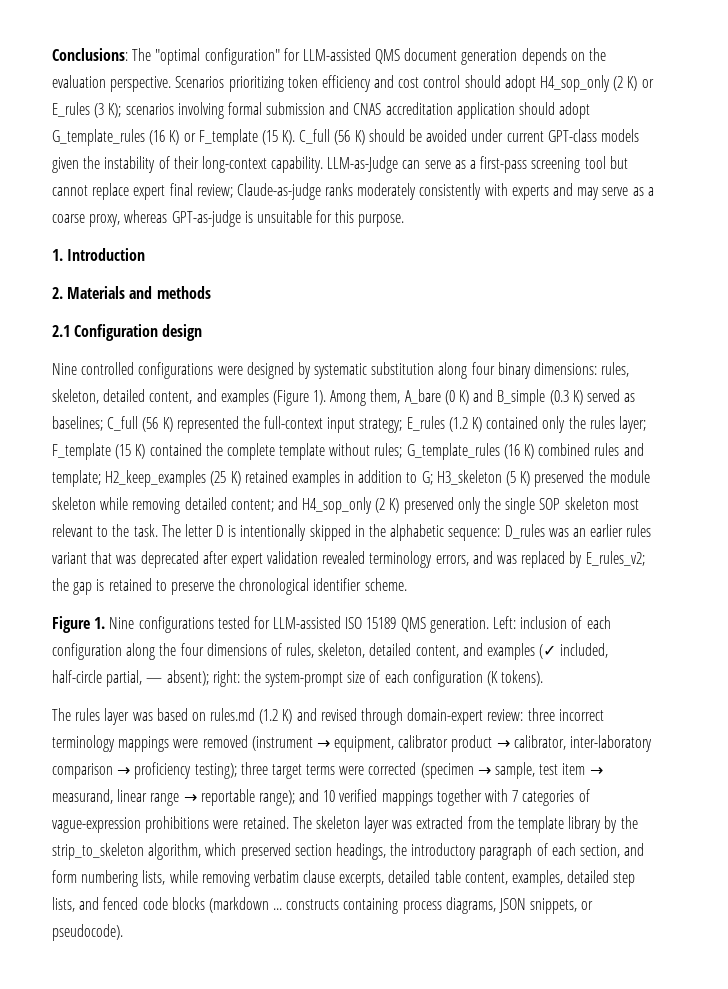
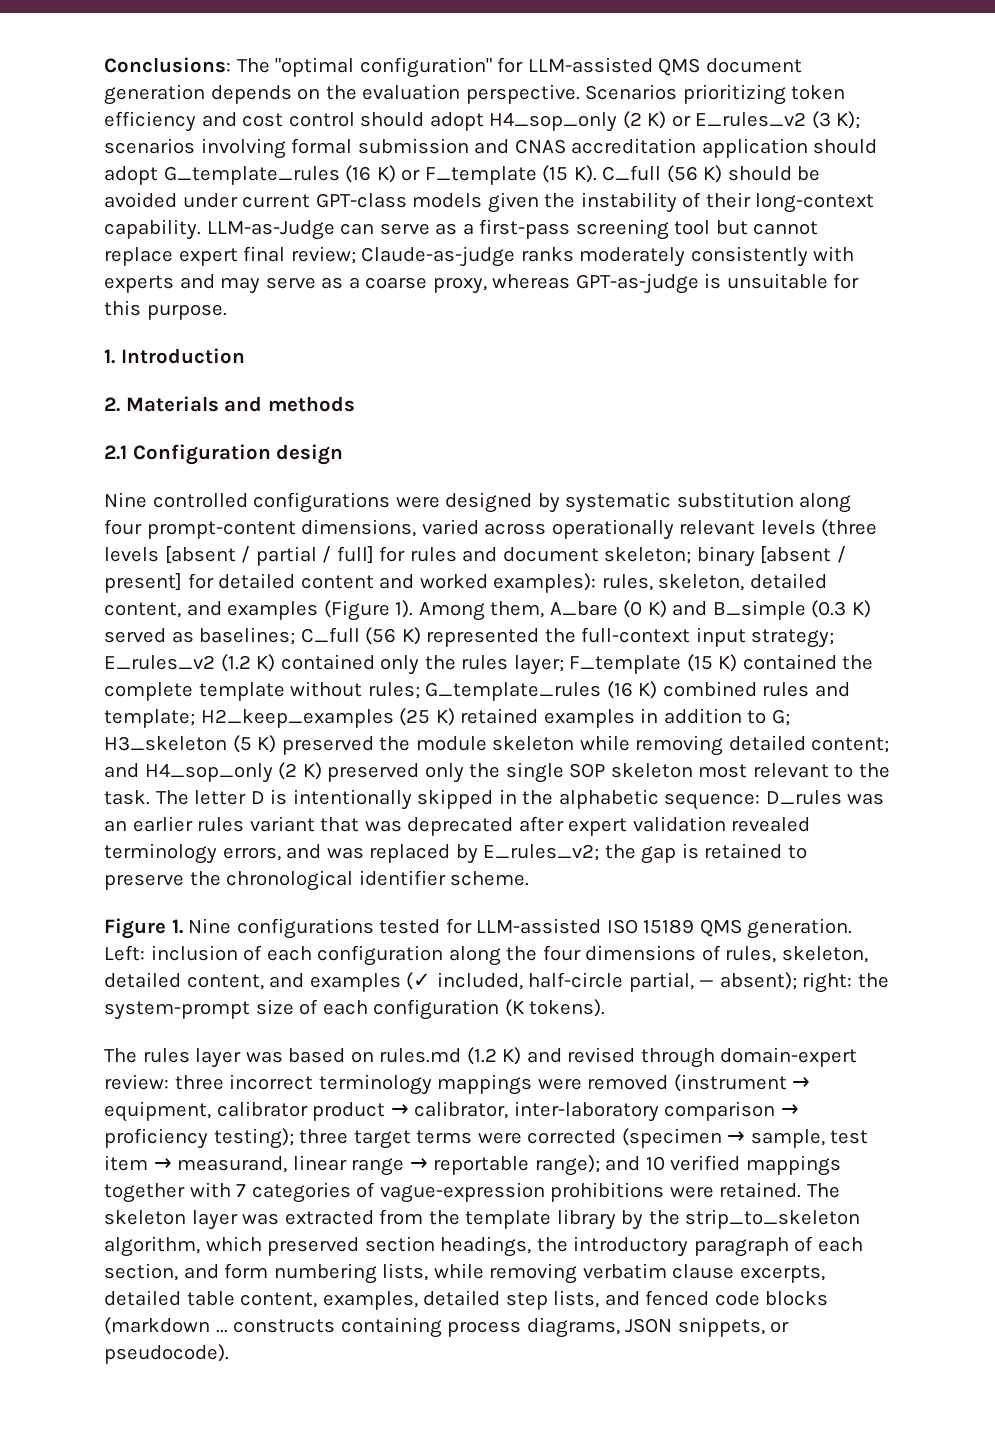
- Scenarios prioritizing token efficiency and cost control should adopt H4_sop_only (2 K) or E_rules (3 K); scenarios involving formal submission and CNAS accreditation application should adopt G_template_rules (16 K) or F_template (15 K). C_full (56 K) should be avoided under current GPT-class models given the instability of their long-context capability.
+ Scenarios prioritizing token efficiency and cost control should adopt H4_sop_only (2 K) or E_rules_v2 (3 K); scenarios involving formal submission and CNAS accreditation application should adopt G_template_rules (16 K) or F_template (15 K). C_full (56 K) should be avoided under current GPT-class models given the instability of their long-context capability.
- Nine controlled configurations were designed by systematic substitution along four binary dimensions: rules, skeleton, detailed content, and examples (Figure 1).
+ Nine controlled configurations were designed by systematic substitution along four prompt-content dimensions, varied across operationally relevant levels (three levels [absent / partial / full] for rules and document skeleton; binary [absent / present] for detailed content and worked examples): rules, skeleton, detailed content, and examples (Figure 1).
- E_rules (1.2 K) contained only the rules layer;
+ E_rules_v2 (1.2 K) contained only the rules layer;

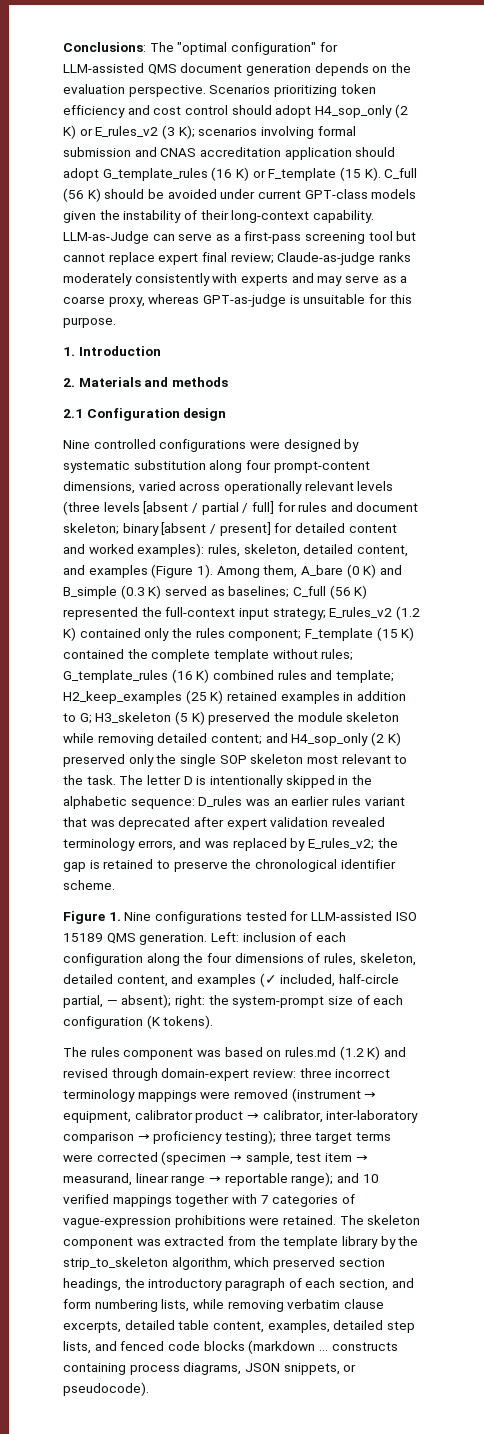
- E_rules_v2 (1.2 K) contained only the rules layer;
+ E_rules_v2 (1.2 K) contained only the rules component;
- The rules layer was based on rules.md (1.2 K) and revised through domain-expert review:
+ The rules component was based on rules.md (1.2 K) and revised through domain-expert review:
- The skeleton layer was extracted from the template library by the strip_to_skeleton algorithm, which preserved section headings, the introductory paragraph of each section, and form numbering lists, while removing verbatim clause excerpts, detailed table content, examples, detailed step lists, and fenced code blocks (markdown ... constructs containing process diagrams, JSON snippets, or pseudocode).
+ The skeleton component was extracted from the template library by the strip_to_skeleton algorithm, which preserved section headings, the introductory paragraph of each section, and form numbering lists, while removing verbatim clause excerpts, detailed table content, examples, detailed step lists, and fenced code blocks (markdown ... constructs containing process diagrams, JSON snippets, or pseudocode).

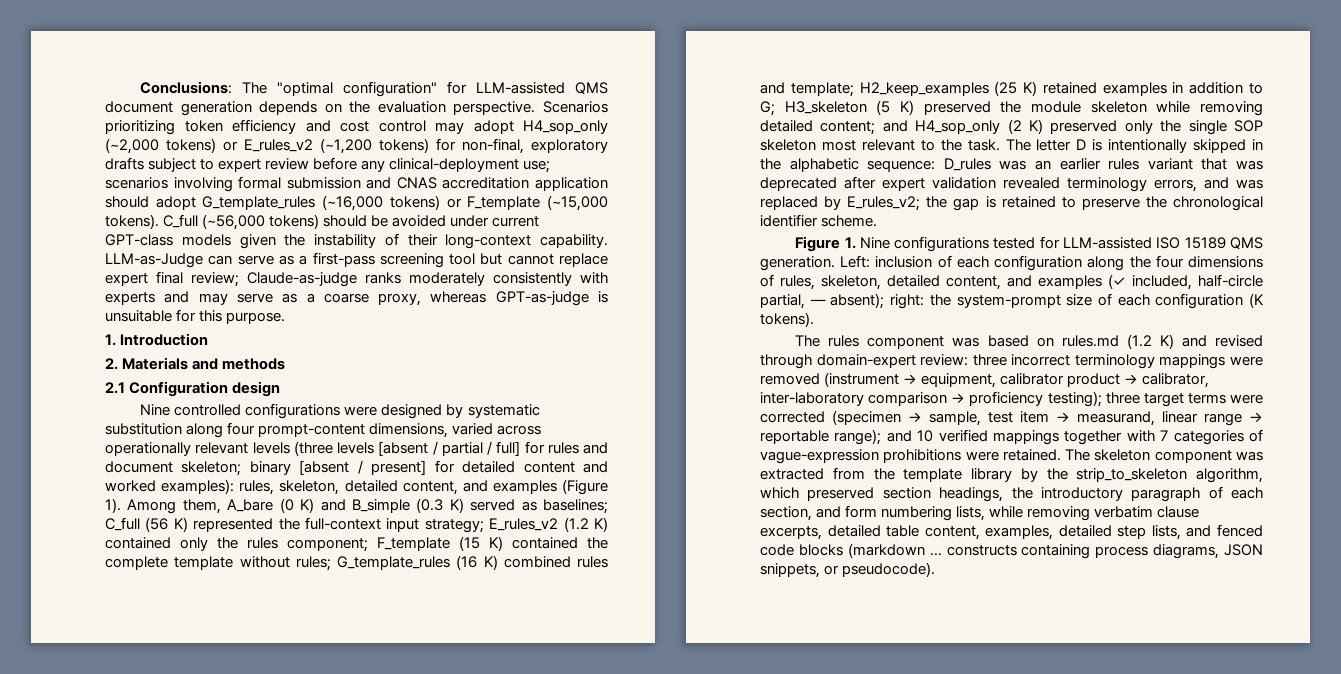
- Scenarios prioritizing token efficiency and cost control should adopt H4_sop_only (2 K) or E_rules_v2 (3 K); scenarios involving formal submission and CNAS accreditation application should adopt G_template_rules (16 K) or F_template (15 K). C_full (56 K) should be avoided under current GPT-class models given the instability of their long-context capability.
+ Scenarios prioritizing token efficiency and cost control may adopt H4_sop_only (~2,000 tokens) or E_rules_v2 (~1,200 tokens) for non-final, exploratory drafts subject to expert review before any clinical-deployment use; scenarios involving formal submission and CNAS accreditation application should adopt G_template_rules (~16,000 tokens) or F_template (~15,000 tokens). C_full (~56,000 tokens) should be avoided under current GPT-class models given the instability of their long-context capability.

